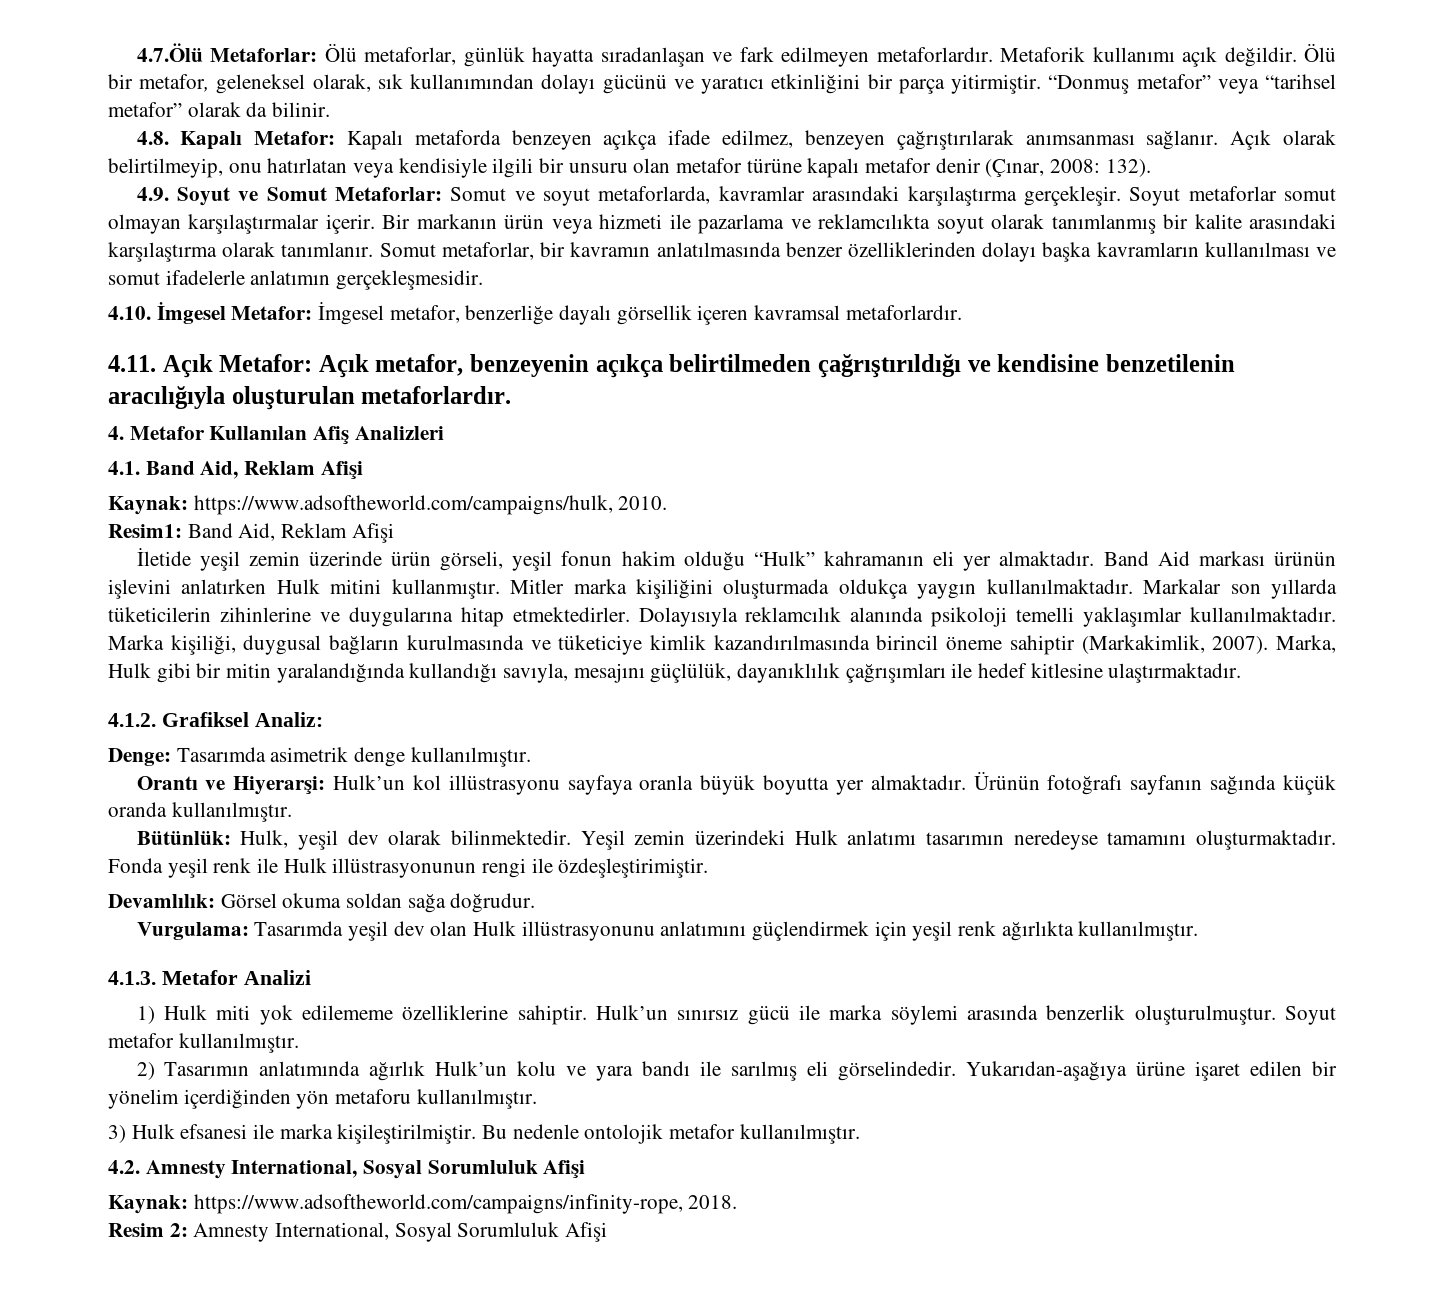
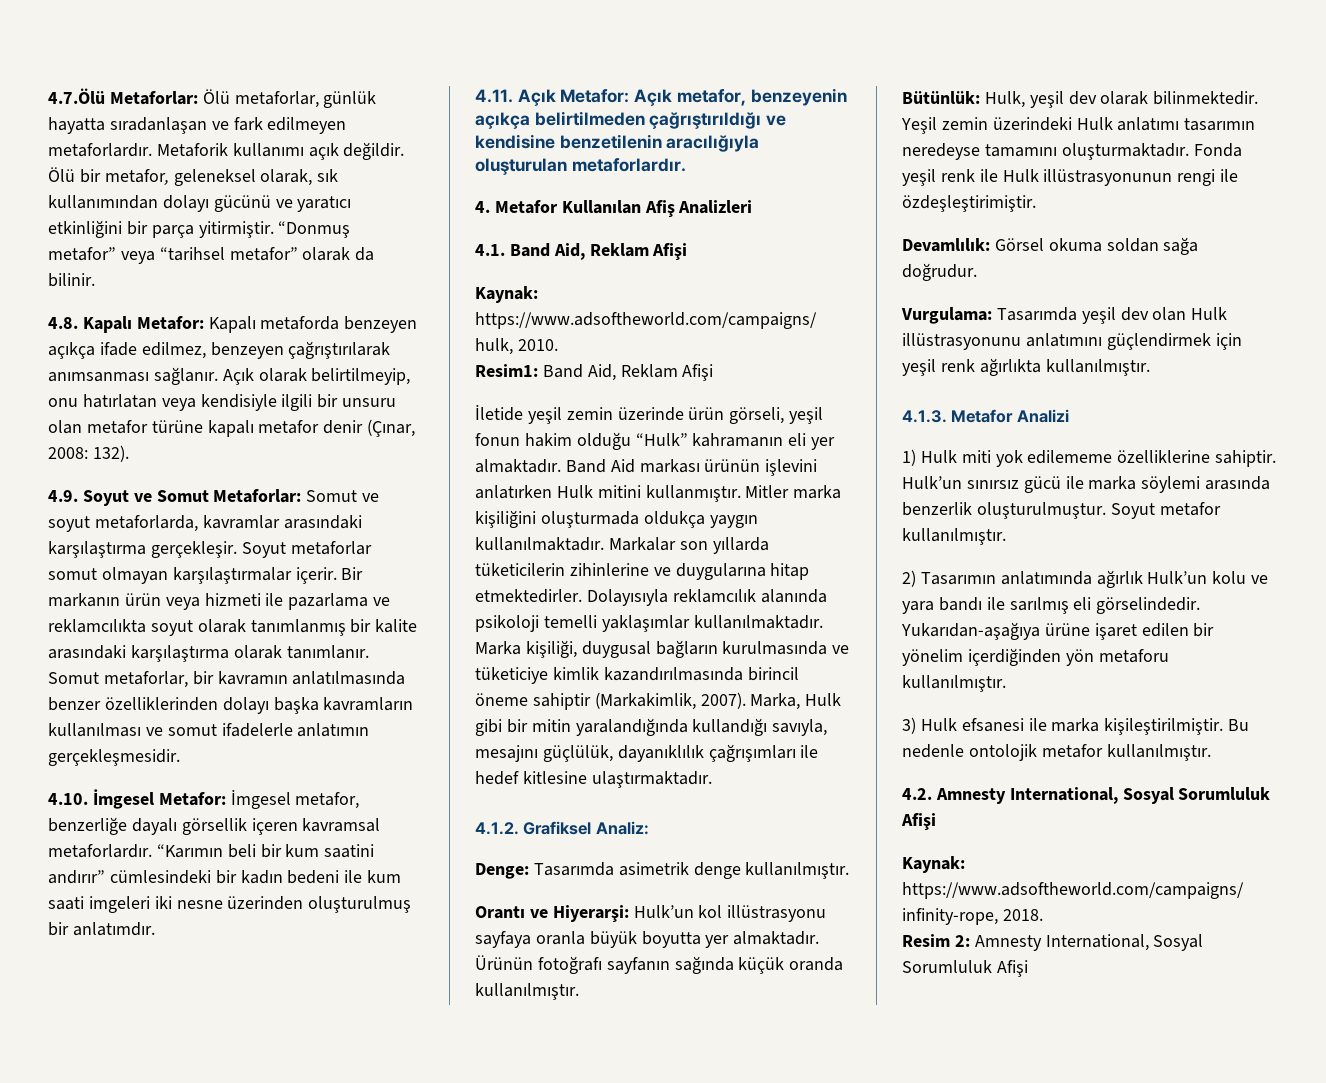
+ “Karımın beli bir kum saatini andırır” cümlesindeki bir kadın bedeni ile kum saati imgeleri iki nesne üzerinden oluşturulmuş bir anlatımdır.

